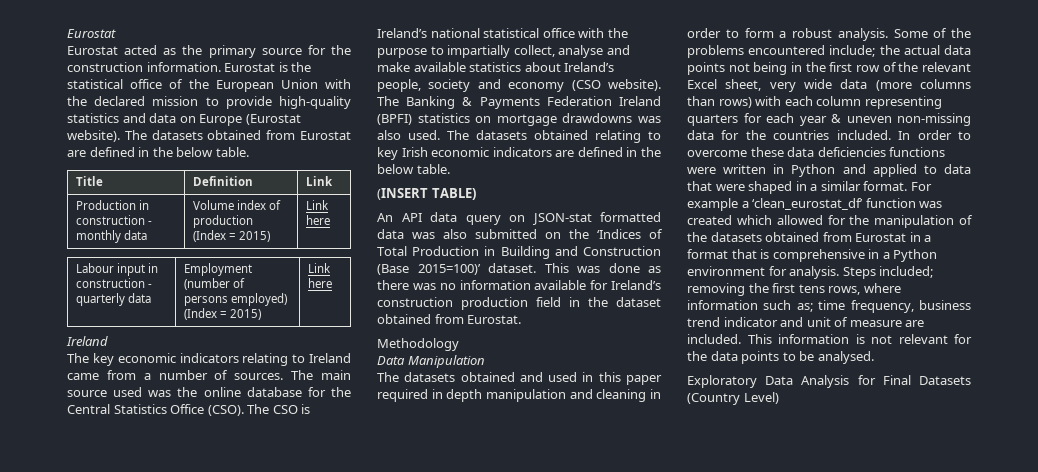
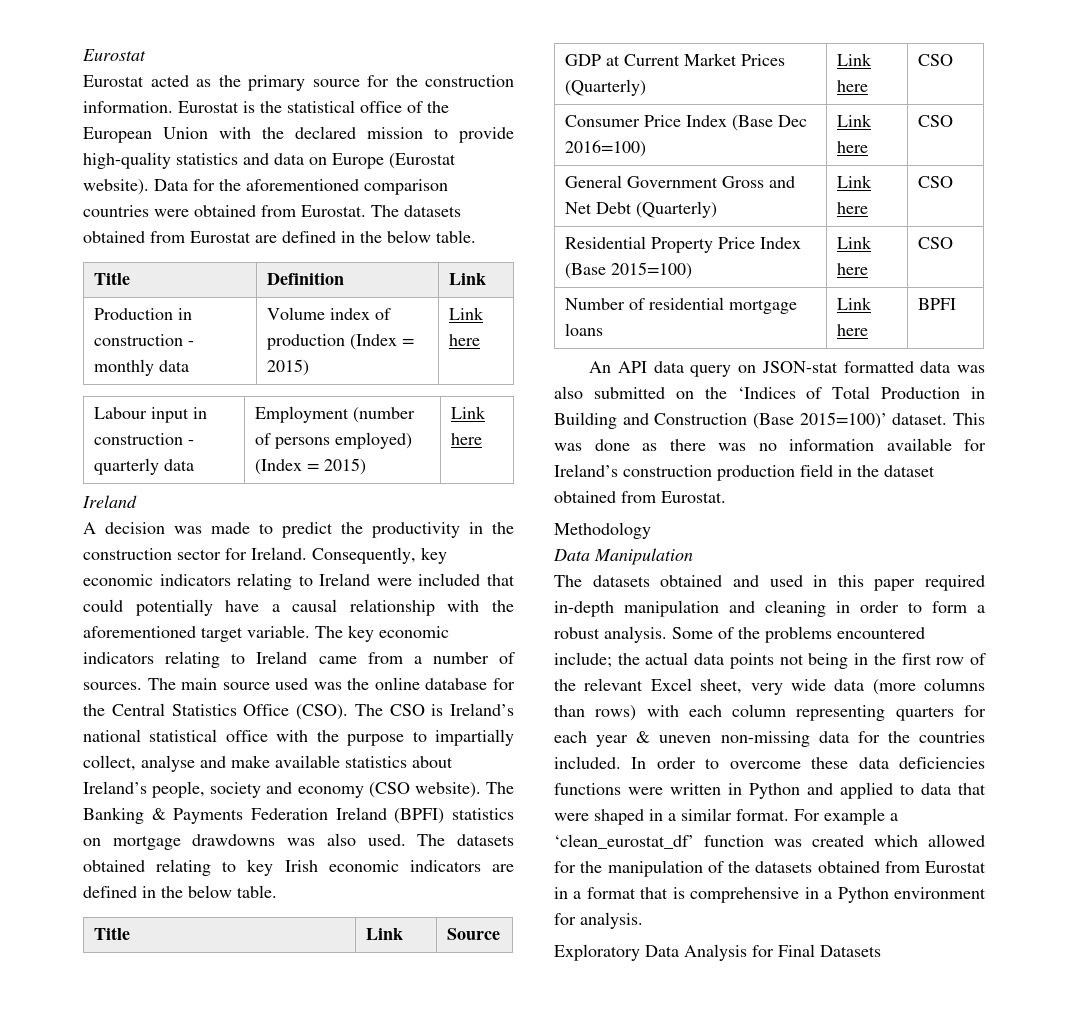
+ Data for the aforementioned comparison countries were obtained from Eurostat.
+ A decision was made to predict the productivity in the construction sector for Ireland. Consequently, key economic indicators relating to Ireland were included that could potentially have a causal relationship with the aforementioned target variable.
- (INSERT TABLE)
+ Title | Link | Source
+ GDP at Current Market Prices (Quarterly) | Link here | CSO
+ Consumer Price Index (Base Dec 2016=100) | Link here | CSO
+ General Government Gross and Net Debt (Quarterly) | Link here | CSO
+ Residential Property Price Index (Base 2015=100) | Link here | CSO
+ Number of residential mortgage loans | Link here | BPFI
- The datasets obtained and used in this paper required in depth manipulation and cleaning in order to form a robust analysis.
+ The datasets obtained and used in this paper required in-depth manipulation and cleaning in order to form a robust analysis.
- Steps included; removing the first tens rows, where information such as; time frequency, business trend indicator and unit of measure are included. This information is not relevant for the data points to be analysed.
- Exploratory Data Analysis for Final Datasets (Country Level)
+ Exploratory Data Analysis for Final Datasets

